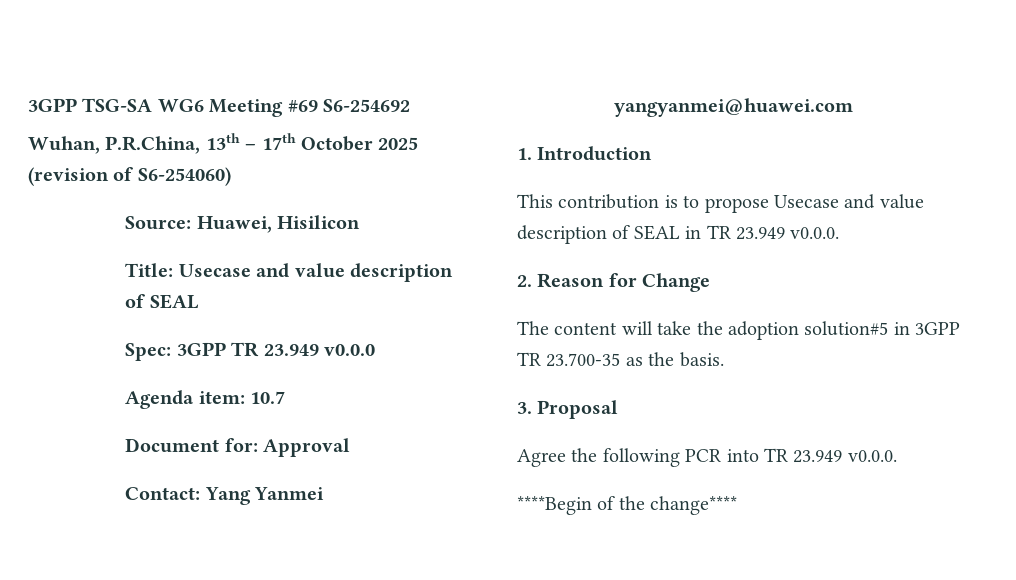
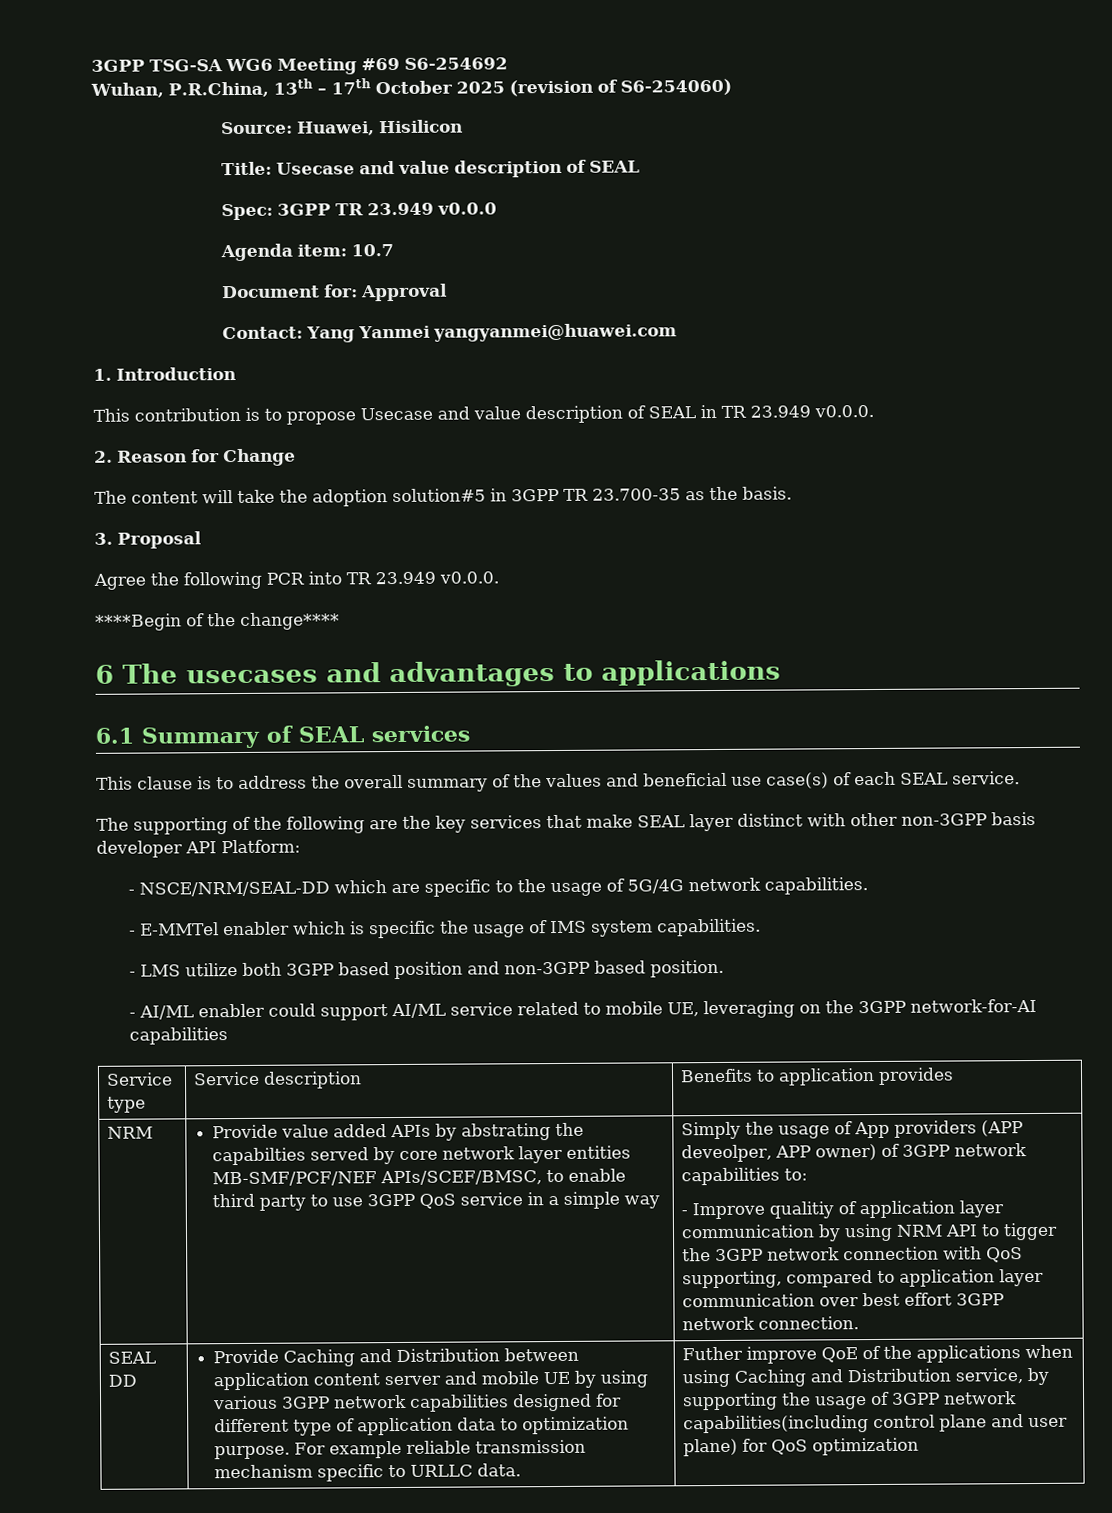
+ 6 The usecases and advantages to applications
+ 6.1 Summary of SEAL services
+ This clause is to address the overall summary of the values and beneficial use case(s) of each SEAL service.
+ The supporting of the following are the key services that make SEAL layer distinct with other non-3GPP basis developer API Platform:
+ - NSCE/NRM/SEAL-DD which are specific to the usage of 5G/4G network capabilities.
+ - E-MMTel enabler which is specific the usage of IMS system capabilities.
+ - LMS utilize both 3GPP based position and non-3GPP based position.
+ - AI/ML enabler could support AI/ML service related to mobile UE, leveraging on the 3GPP network-for-AI capabilities
+ Service type | Service description | Benefits to application provides
+ NRM | Provide value added APIs by abstrating the capabilties served by core network layer entities MB-SMF/PCF/NEF APIs/SCEF/BMSC, to enable third party to use 3GPP QoS service in a simple way | Simply the usage of App providers (APP deveolper, APP owner) of 3GPP network capabilities to:
+ - Improve qualitiy of application layer communication by using NRM API to tigger the 3GPP network connection with QoS supporting, compared to application layer communication over best effort 3GPP network connection.
+ SEAL DD | Provide Caching and Distribution between application content server and mobile UE by using various 3GPP network capabilities designed for different type of application data to optimization purpose. For example reliable transmission mechanism specific to URLLC data. | Futher improve QoE of the applications when using Caching and Distribution service, by supporting the usage of 3GPP network capabilities(including control plane and user plane) for QoS optimization

